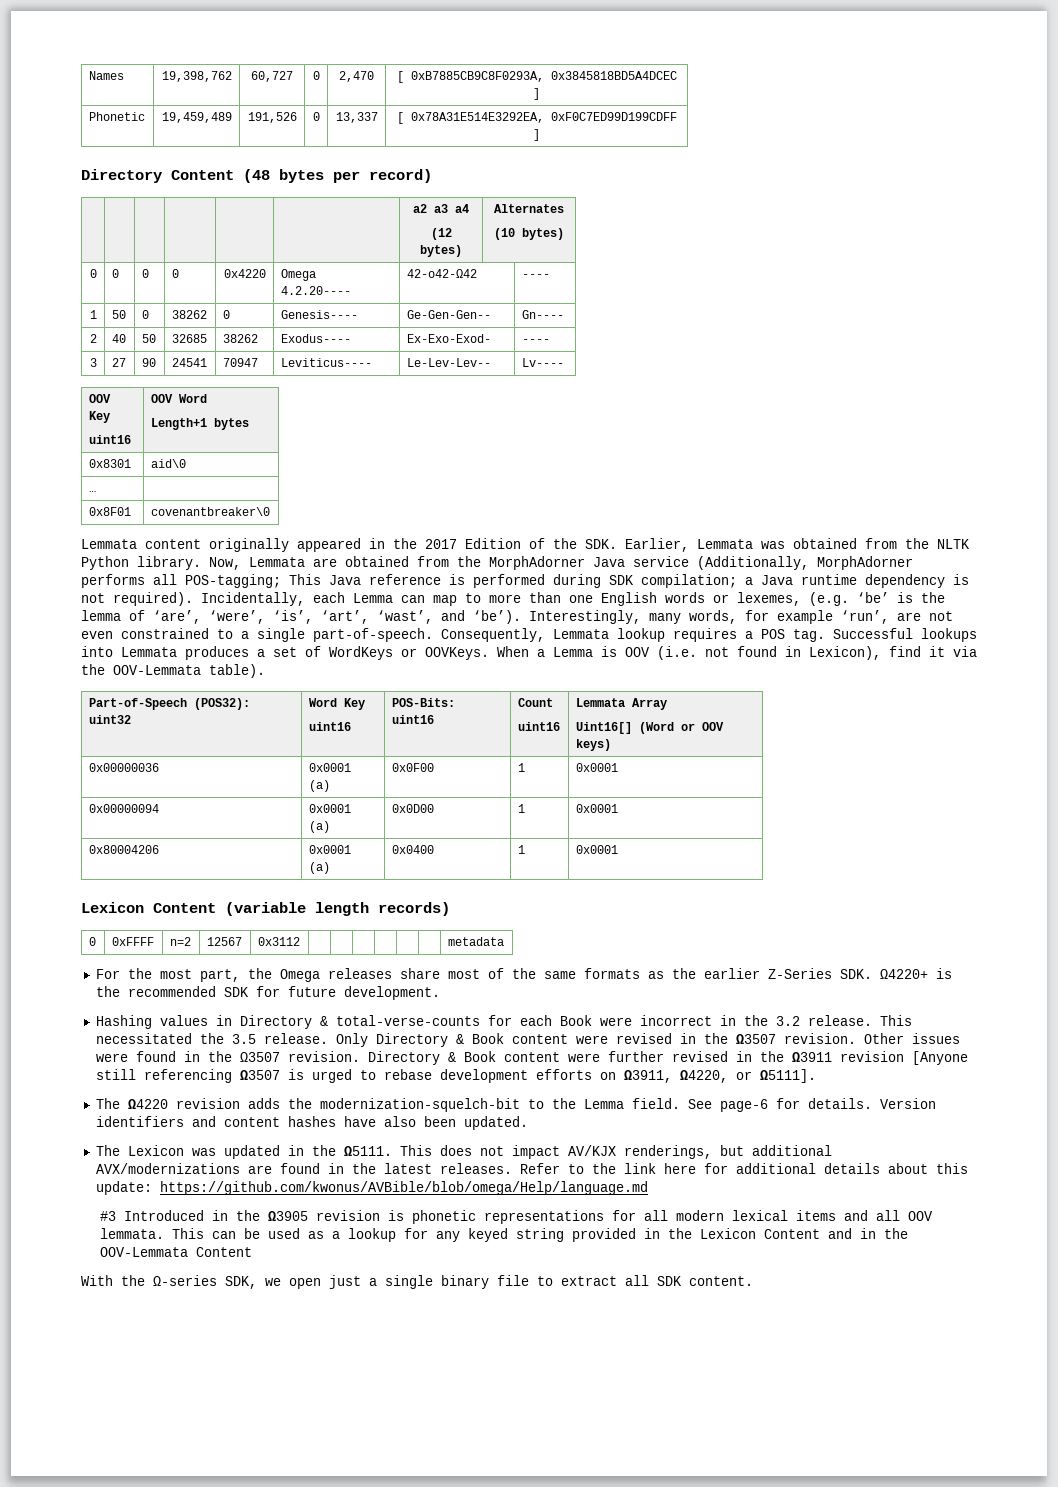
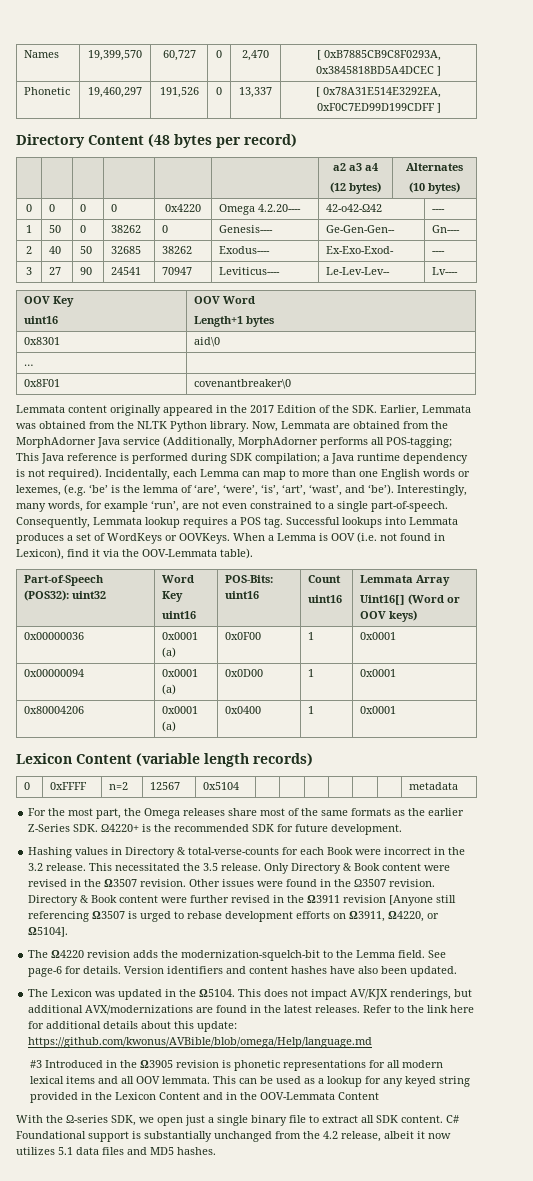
- Names | 19,398,762 | 60,727 | 0 | 2,470 | [ 0xB7885CB9C8F0293A, 0x3845818BD5A4DCEC ]
+ Names | 19,399,570 | 60,727 | 0 | 2,470 | [ 0xB7885CB9C8F0293A, 0x3845818BD5A4DCEC ]
- Phonetic | 19,459,489 | 191,526 | 0 | 13,337 | [ 0x78A31E514E3292EA, 0xF0C7ED99D199CDFF ]
+ Phonetic | 19,460,297 | 191,526 | 0 | 13,337 | [ 0x78A31E514E3292EA, 0xF0C7ED99D199CDFF ]
- 0 | 0xFFFF | n=2 | 12567 | 0x3112 | | | | | | | metadata
+ 0 | 0xFFFF | n=2 | 12567 | 0x5104 | | | | | | | metadata
- Directory & Book content were further revised in the Ω3911 revision [Anyone still referencing Ω3507 is urged to rebase development efforts on Ω3911, Ω4220, or Ω5111].
+ Directory & Book content were further revised in the Ω3911 revision [Anyone still referencing Ω3507 is urged to rebase development efforts on Ω3911, Ω4220, or Ω5104].
- The Lexicon was updated in the Ω5111.
+ The Lexicon was updated in the Ω5104.
+ C# Foundational support is substantially unchanged from the 4.2 release, albeit it now utilizes 5.1 data files and MD5 hashes.

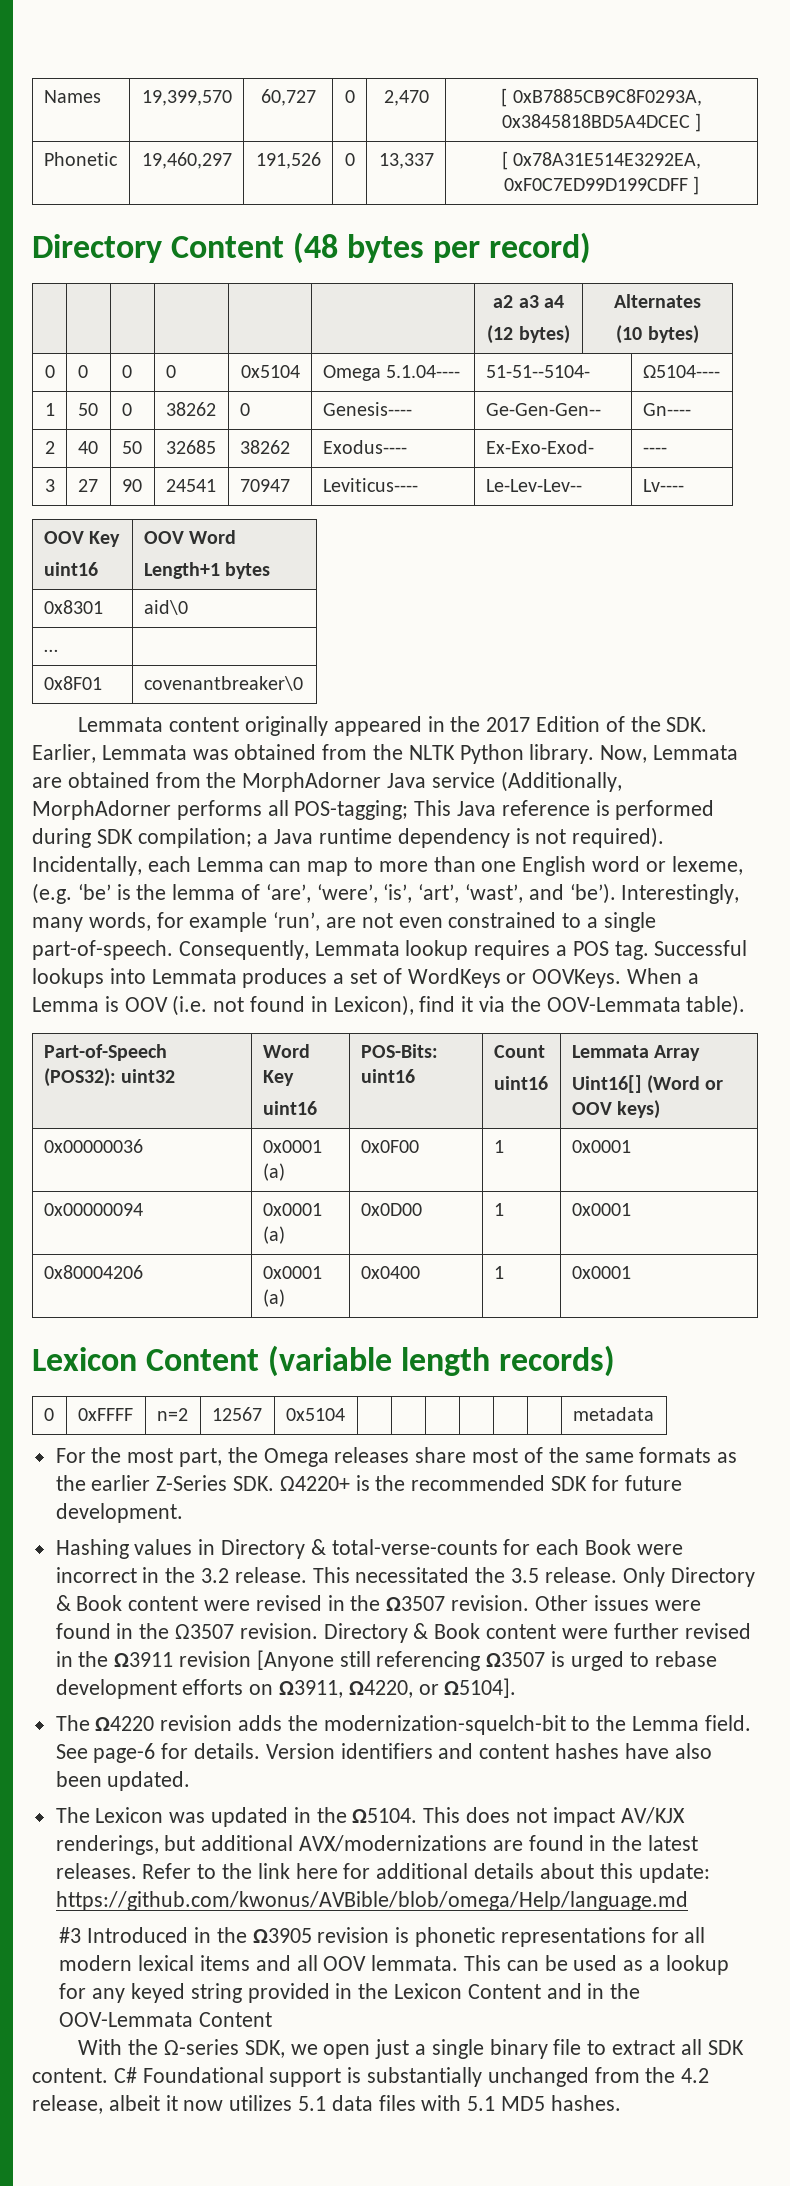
- 0 | 0 | 0 | 0 | 0x4220 | Omega 4.2.20---- | 42-o42-Ω42 | ----
+ 0 | 0 | 0 | 0 | 0x5104 | Omega 5.1.04---- | 51-51--5104- | Ω5104----
- Incidentally, each Lemma can map to more than one English words or lexemes, (e.g. ‘be’ is the lemma of ‘are’, ‘were’, ‘is’, ‘art’, ‘wast’, and ‘be’).
+ Incidentally, each Lemma can map to more than one English word or lexeme, (e.g. ‘be’ is the lemma of ‘are’, ‘were’, ‘is’, ‘art’, ‘wast’, and ‘be’).
- C# Foundational support is substantially unchanged from the 4.2 release, albeit it now utilizes 5.1 data files and MD5 hashes.
+ C# Foundational support is substantially unchanged from the 4.2 release, albeit it now utilizes 5.1 data files with 5.1 MD5 hashes.

